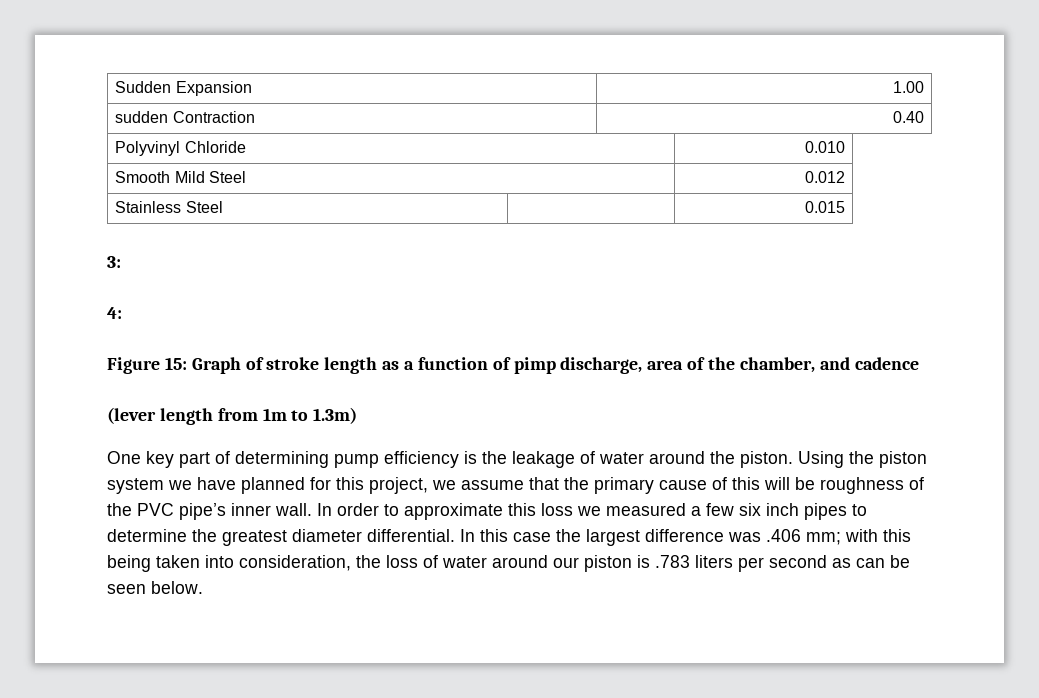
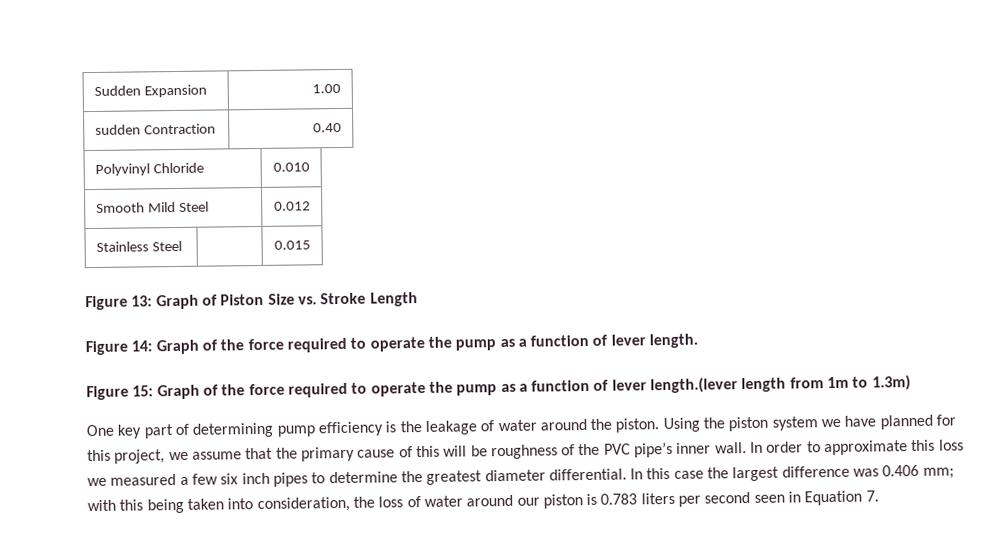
- 3:
- 4:
- Figure 15: Graph of stroke length as a function of pimp discharge, area of the chamber, and cadence
- (lever length from 1m to 1.3m)
+ Figure 13: Graph of Piston Size vs. Stroke Length
+ Figure 14: Graph of the force required to operate the pump as a function of lever length.
+ Figure 15: Graph of the force required to operate the pump as a function of lever length.(lever length from 1m to 1.3m)
- In this case the largest difference was .406 mm; with this being taken into consideration, the loss of water around our piston is .783 liters per second as can be seen below.
+ In this case the largest difference was 0.406 mm; with this being taken into consideration, the loss of water around our piston is 0.783 liters per second seen in Equation 7.

